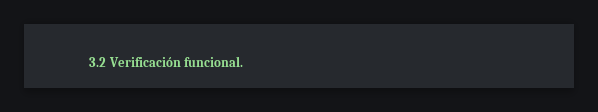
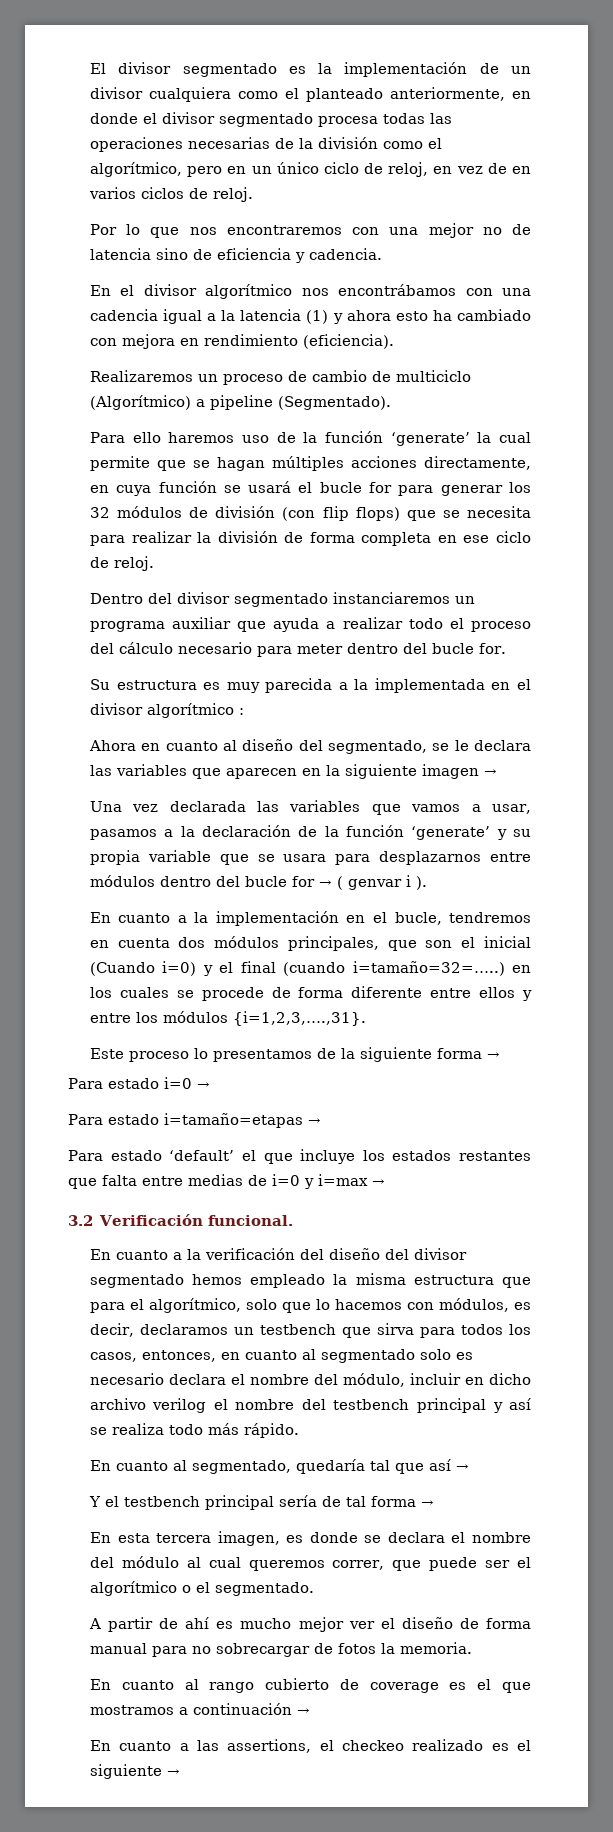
+ El divisor segmentado es la implementación de un divisor cualquiera como el planteado anteriormente, en donde el divisor segmentado procesa todas las operaciones necesarias de la división como el algorítmico, pero en un único ciclo de reloj, en vez de en varios ciclos de reloj.
+ Por lo que nos encontraremos con una mejor no de latencia sino de eficiencia y cadencia.
+ En el divisor algorítmico nos encontrábamos con una cadencia igual a la latencia (1) y ahora esto ha cambiado con mejora en rendimiento (eficiencia).
+ Realizaremos un proceso de cambio de multiciclo (Algorítmico) a pipeline (Segmentado).
+ Para ello haremos uso de la función ‘generate’ la cual permite que se hagan múltiples acciones directamente, en cuya función se usará el bucle for para generar los 32 módulos de división (con flip flops) que se necesita para realizar la división de forma completa en ese ciclo de reloj.
+ Dentro del divisor segmentado instanciaremos un programa auxiliar que ayuda a realizar todo el proceso del cálculo necesario para meter dentro del bucle for.
+ Su estructura es muy parecida a la implementada en el divisor algorítmico :
+ Ahora en cuanto al diseño del segmentado, se le declara las variables que aparecen en la siguiente imagen →
+ Una vez declarada las variables que vamos a usar, pasamos a la declaración de la función ‘generate’ y su propia variable que se usara para desplazarnos entre módulos dentro del bucle for → ( genvar i ).
+ En cuanto a la implementación en el bucle, tendremos en cuenta dos módulos principales, que son el inicial (Cuando i=0) y el final (cuando i=tamaño=32=…..) en los cuales se procede de forma diferente entre ellos y entre los módulos {i=1,2,3,….,31}.
+ Este proceso lo presentamos de la siguiente forma →
+ Para estado i=0 →
+ Para estado i=tamaño=etapas →
+ Para estado ‘default’ el que incluye los estados restantes que falta entre medias de i=0 y i=max →
  3.2 Verificación funcional.
+ En cuanto a la verificación del diseño del divisor segmentado hemos empleado la misma estructura que para el algorítmico, solo que lo hacemos con módulos, es decir, declaramos un testbench que sirva para todos los casos, entonces, en cuanto al segmentado solo es necesario declara el nombre del módulo, incluir en dicho archivo verilog el nombre del testbench principal y así se realiza todo más rápido.
+ En cuanto al segmentado, quedaría tal que así →
+ Y el testbench principal sería de tal forma →
+ En esta tercera imagen, es donde se declara el nombre del módulo al cual queremos correr, que puede ser el algorítmico o el segmentado.
+ A partir de ahí es mucho mejor ver el diseño de forma manual para no sobrecargar de fotos la memoria.
+ En cuanto al rango cubierto de coverage es el que mostramos a continuación →
+ En cuanto a las assertions, el checkeo realizado es el siguiente →

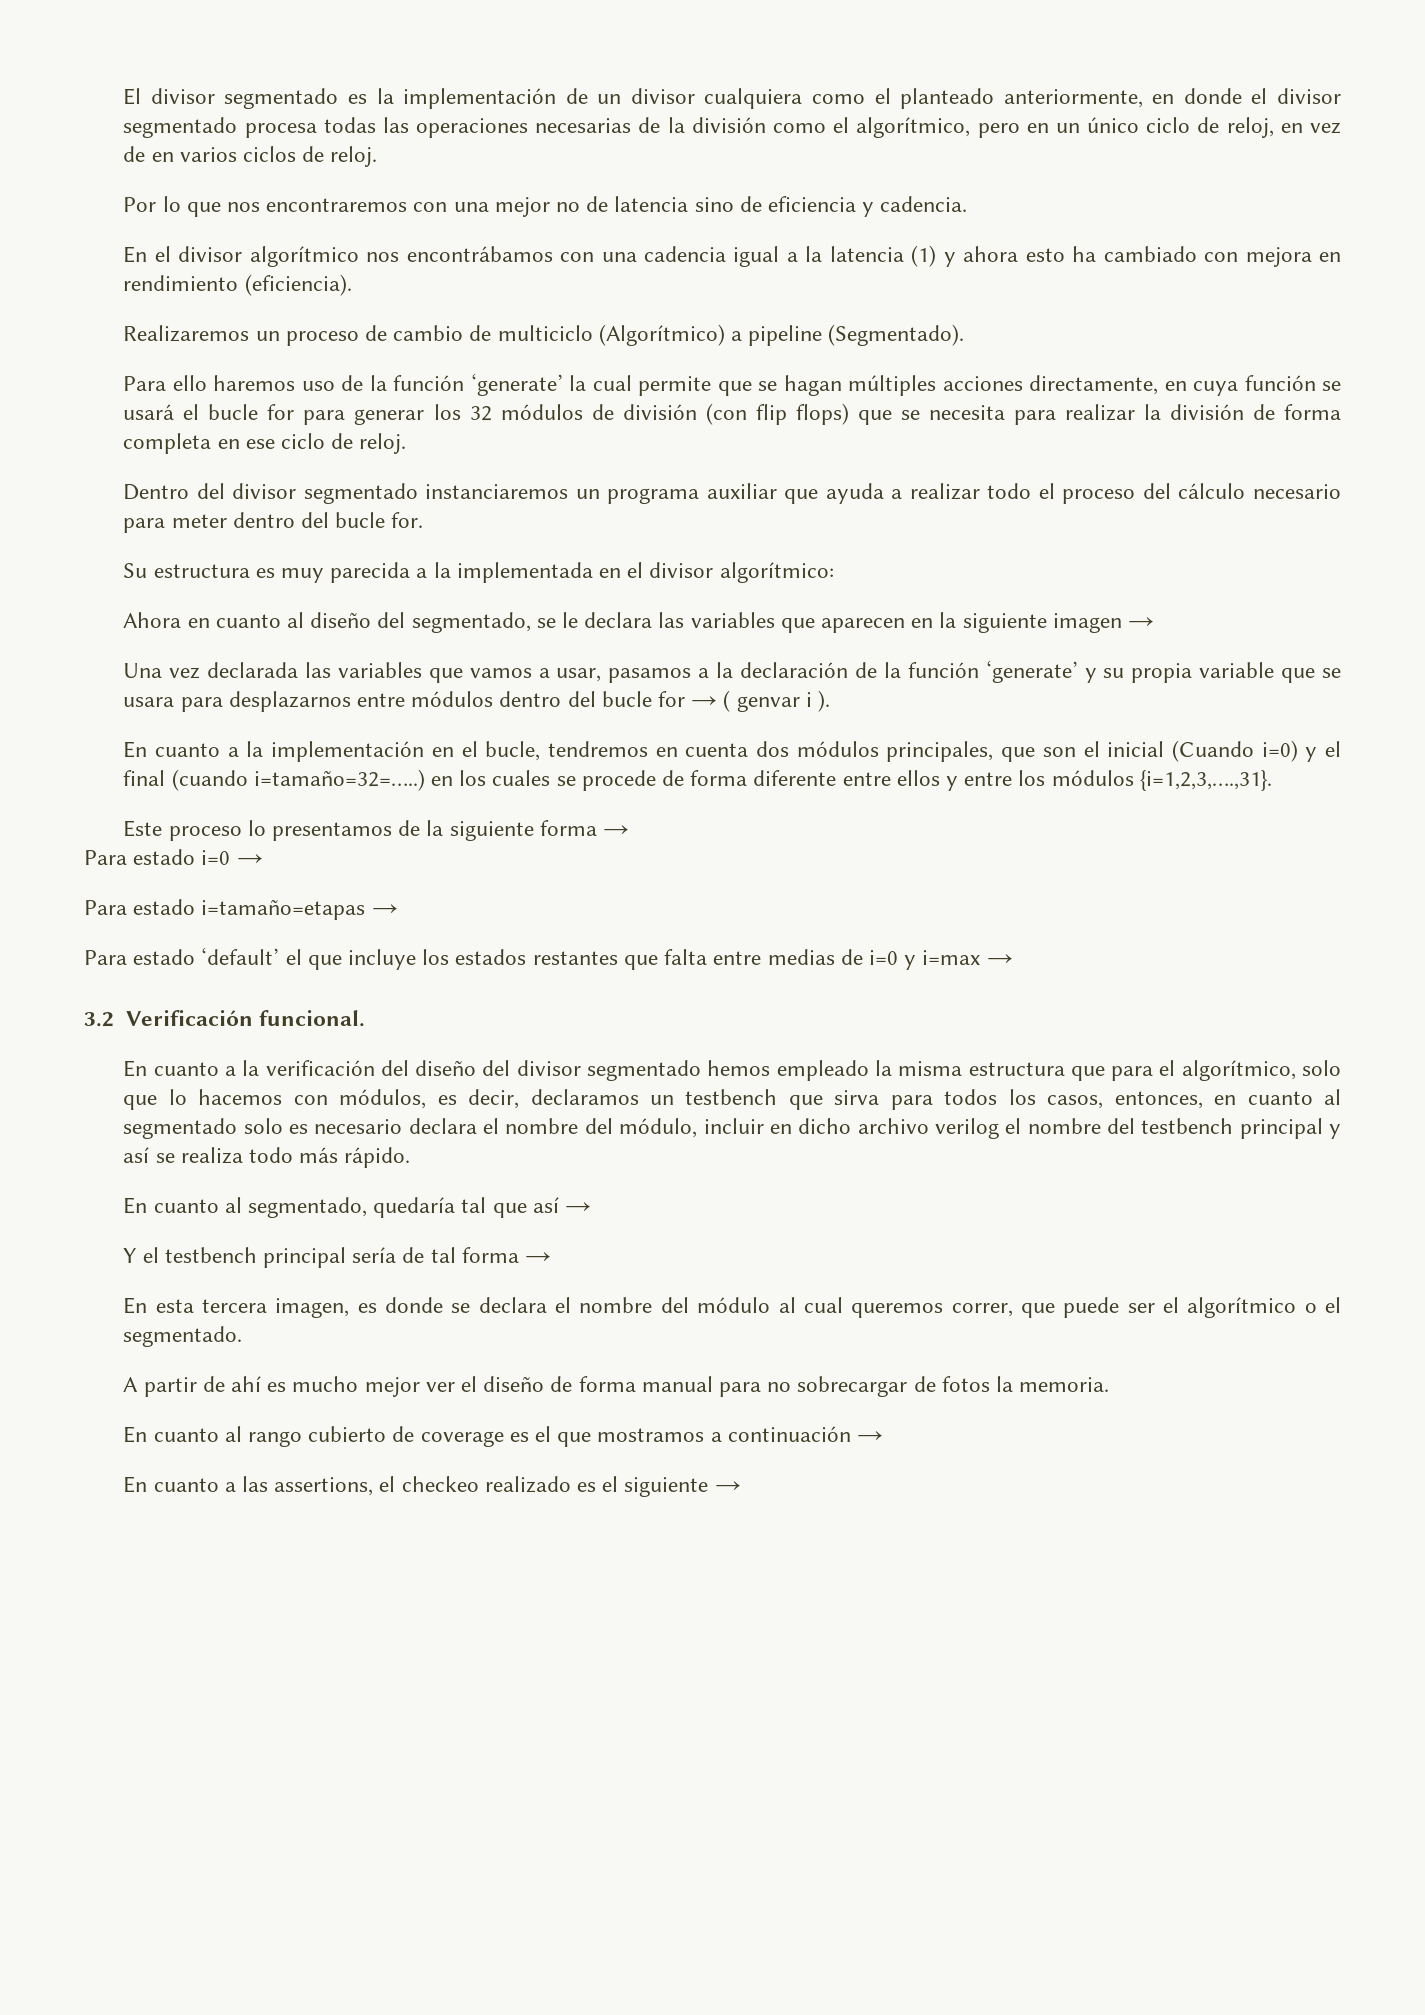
- Su estructura es muy parecida a la implementada en el divisor algorítmico :
+ Su estructura es muy parecida a la implementada en el divisor algorítmico:

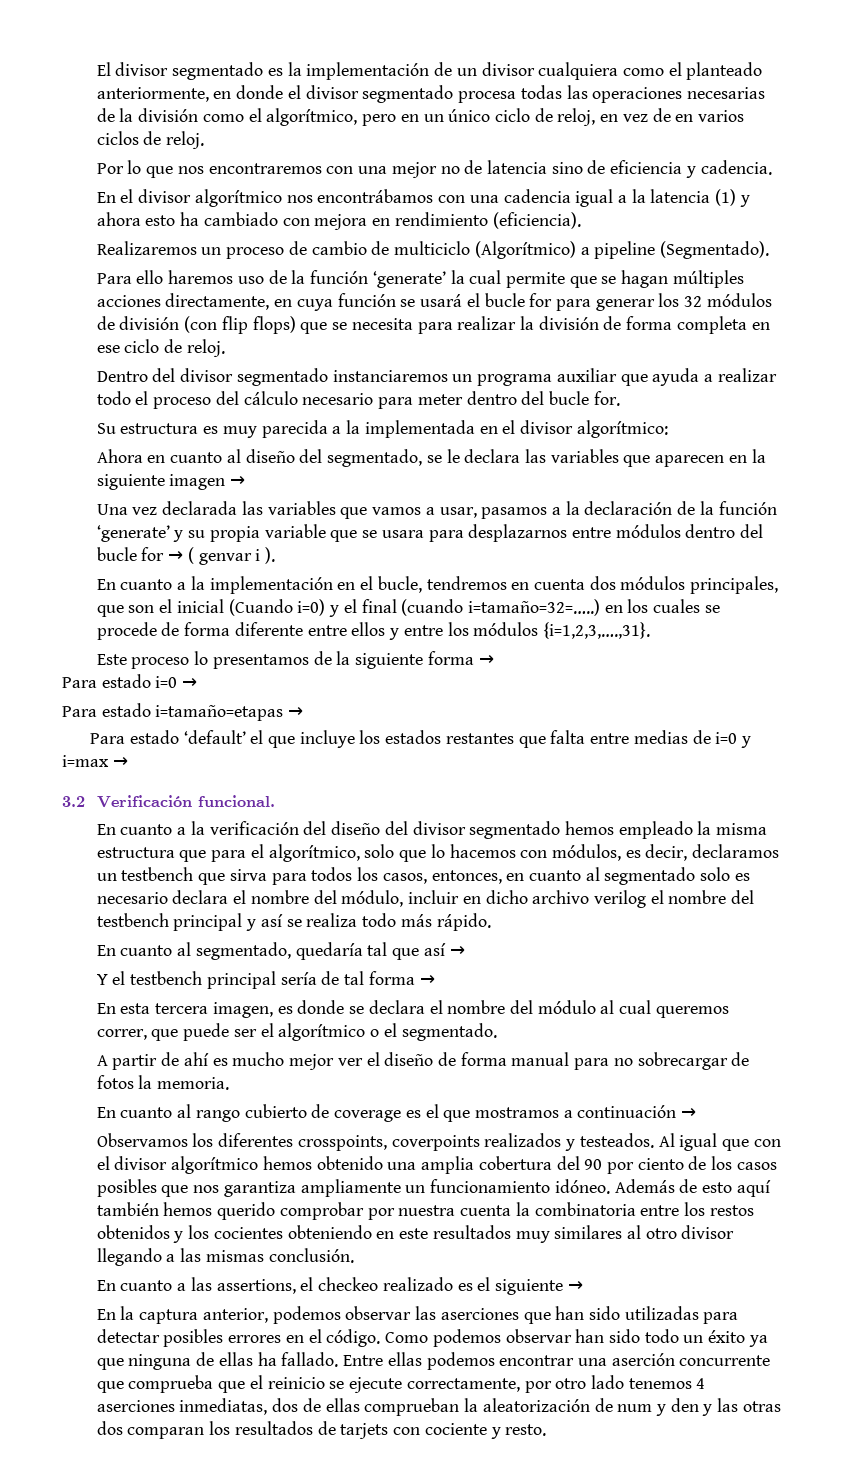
+ Observamos los diferentes crosspoints, coverpoints realizados y testeados. Al igual que con el divisor algorítmico hemos obtenido una amplia cobertura del 90 por ciento de los casos posibles que nos garantiza ampliamente un funcionamiento idóneo. Además de esto aquí también hemos querido comprobar por nuestra cuenta la combinatoria entre los restos obtenidos y los cocientes obteniendo en este resultados muy similares al otro divisor llegando a las mismas conclusión.
+ En la captura anterior, podemos observar las aserciones que han sido utilizadas para detectar posibles errores en el código. Como podemos observar han sido todo un éxito ya que ninguna de ellas ha fallado. Entre ellas podemos encontrar una aserción concurrente que comprueba que el reinicio se ejecute correctamente, por otro lado tenemos 4 aserciones inmediatas, dos de ellas comprueban la aleatorización de num y den y las otras dos comparan los resultados de tarjets con cociente y resto.

